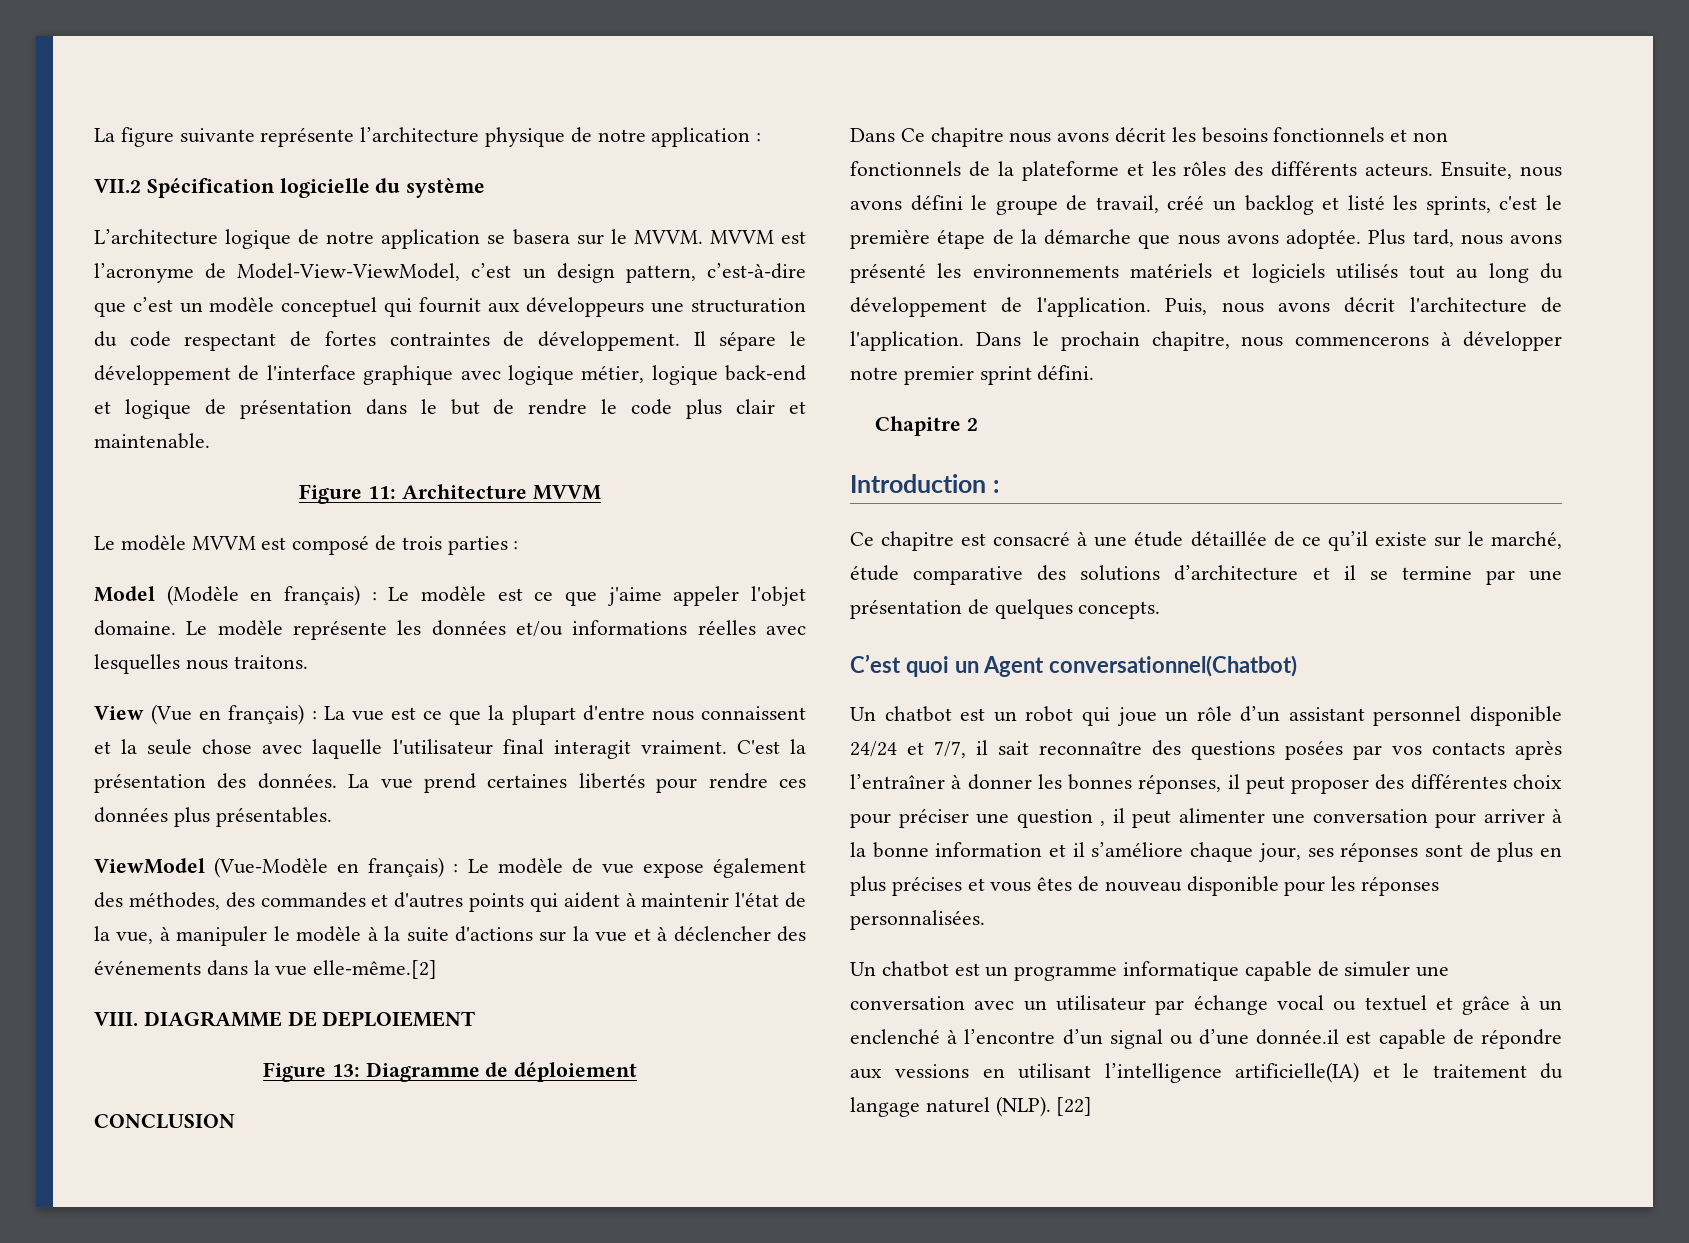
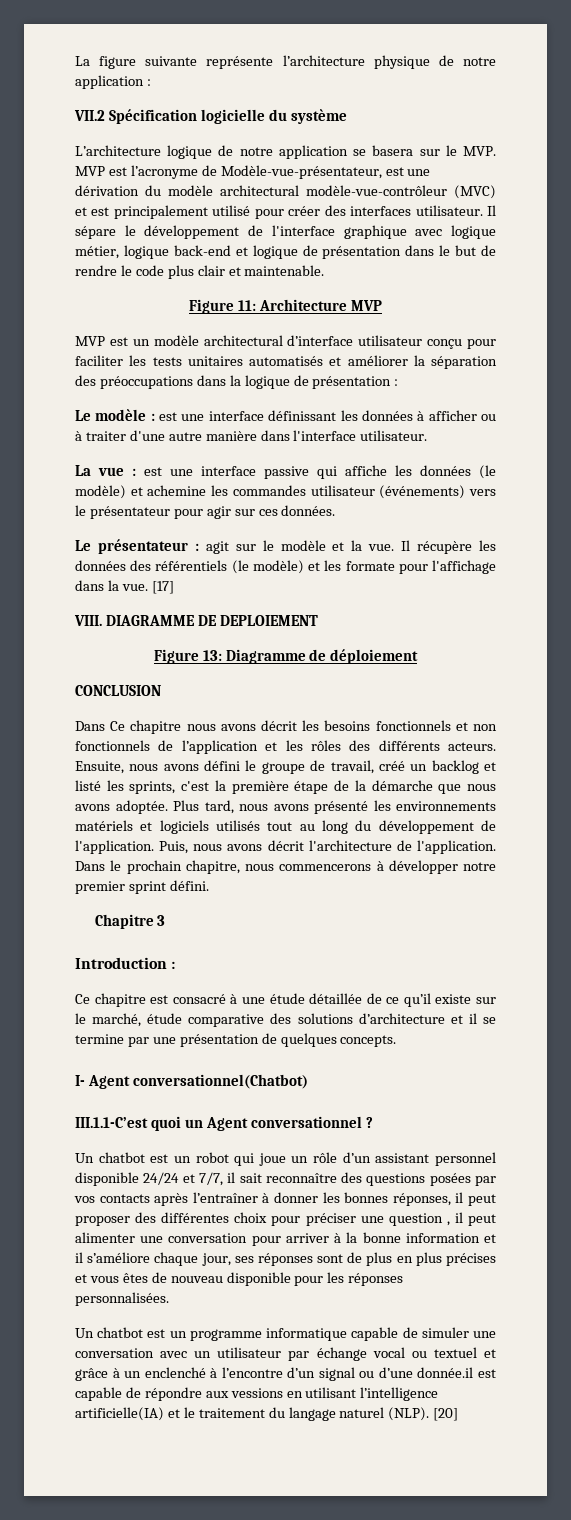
- L’architecture logique de notre application se basera sur le MVVM. MVVM est l’acronyme de Model-View-ViewModel, c’est un design pattern, c’est-à-dire que c’est un modèle conceptuel qui fournit aux développeurs une structuration du code respectant de fortes contraintes de développement.
+ L’architecture logique de notre application se basera sur le MVP. MVP est l’acronyme de Modèle-vue-présentateur, est une dérivation du modèle architectural modèle-vue-contrôleur (MVC) et est principalement utilisé pour créer des interfaces utilisateur.
- Figure 11: Architecture MVVM
- Le modèle MVVM est composé de trois parties :
- Model (Modèle en français) : Le modèle est ce que j'aime appeler l'objet domaine. Le modèle représente les données et/ou informations réelles avec lesquelles nous traitons.
- View (Vue en français) : La vue est ce que la plupart d'entre nous connaissent et la seule chose avec laquelle l'utilisateur final interagit vraiment. C'est la présentation des données. La vue prend certaines libertés pour rendre ces données plus présentables.
- ViewModel (Vue-Modèle en français) : Le modèle de vue expose également des méthodes, des commandes et d'autres points qui aident à maintenir l'état de la vue, à manipuler le modèle à la suite d'actions sur la vue et à déclencher des événements dans la vue elle-même.[2]
+ Figure 11: Architecture MVP
+ MVP est un modèle architectural d’interface utilisateur conçu pour faciliter les tests unitaires automatisés et améliorer la séparation des préoccupations dans la logique de présentation :
+ Le modèle : est une interface définissant les données à afficher ou à traiter d'une autre manière dans l'interface utilisateur.
+ La vue : est une interface passive qui affiche les données (le modèle) et achemine les commandes utilisateur (événements) vers le présentateur pour agir sur ces données.
+ Le présentateur : agit sur le modèle et la vue. Il récupère les données des référentiels (le modèle) et les formate pour l'affichage dans la vue. [17]
- Dans Ce chapitre nous avons décrit les besoins fonctionnels et non fonctionnels de la plateforme et les rôles des différents acteurs.
+ Dans Ce chapitre nous avons décrit les besoins fonctionnels et non fonctionnels de l’application et les rôles des différents acteurs.
- Ensuite, nous avons défini le groupe de travail, créé un backlog et listé les sprints, c'est le première étape de la démarche que nous avons adoptée.
+ Ensuite, nous avons défini le groupe de travail, créé un backlog et listé les sprints, c'est la première étape de la démarche que nous avons adoptée.
- Chapitre 2
+ Chapitre 3
- C’est quoi un Agent conversationnel(Chatbot)
+ I- Agent conversationnel(Chatbot)
+ III.1.1-C’est quoi un Agent conversationnel ?
- [22]
+ [20]

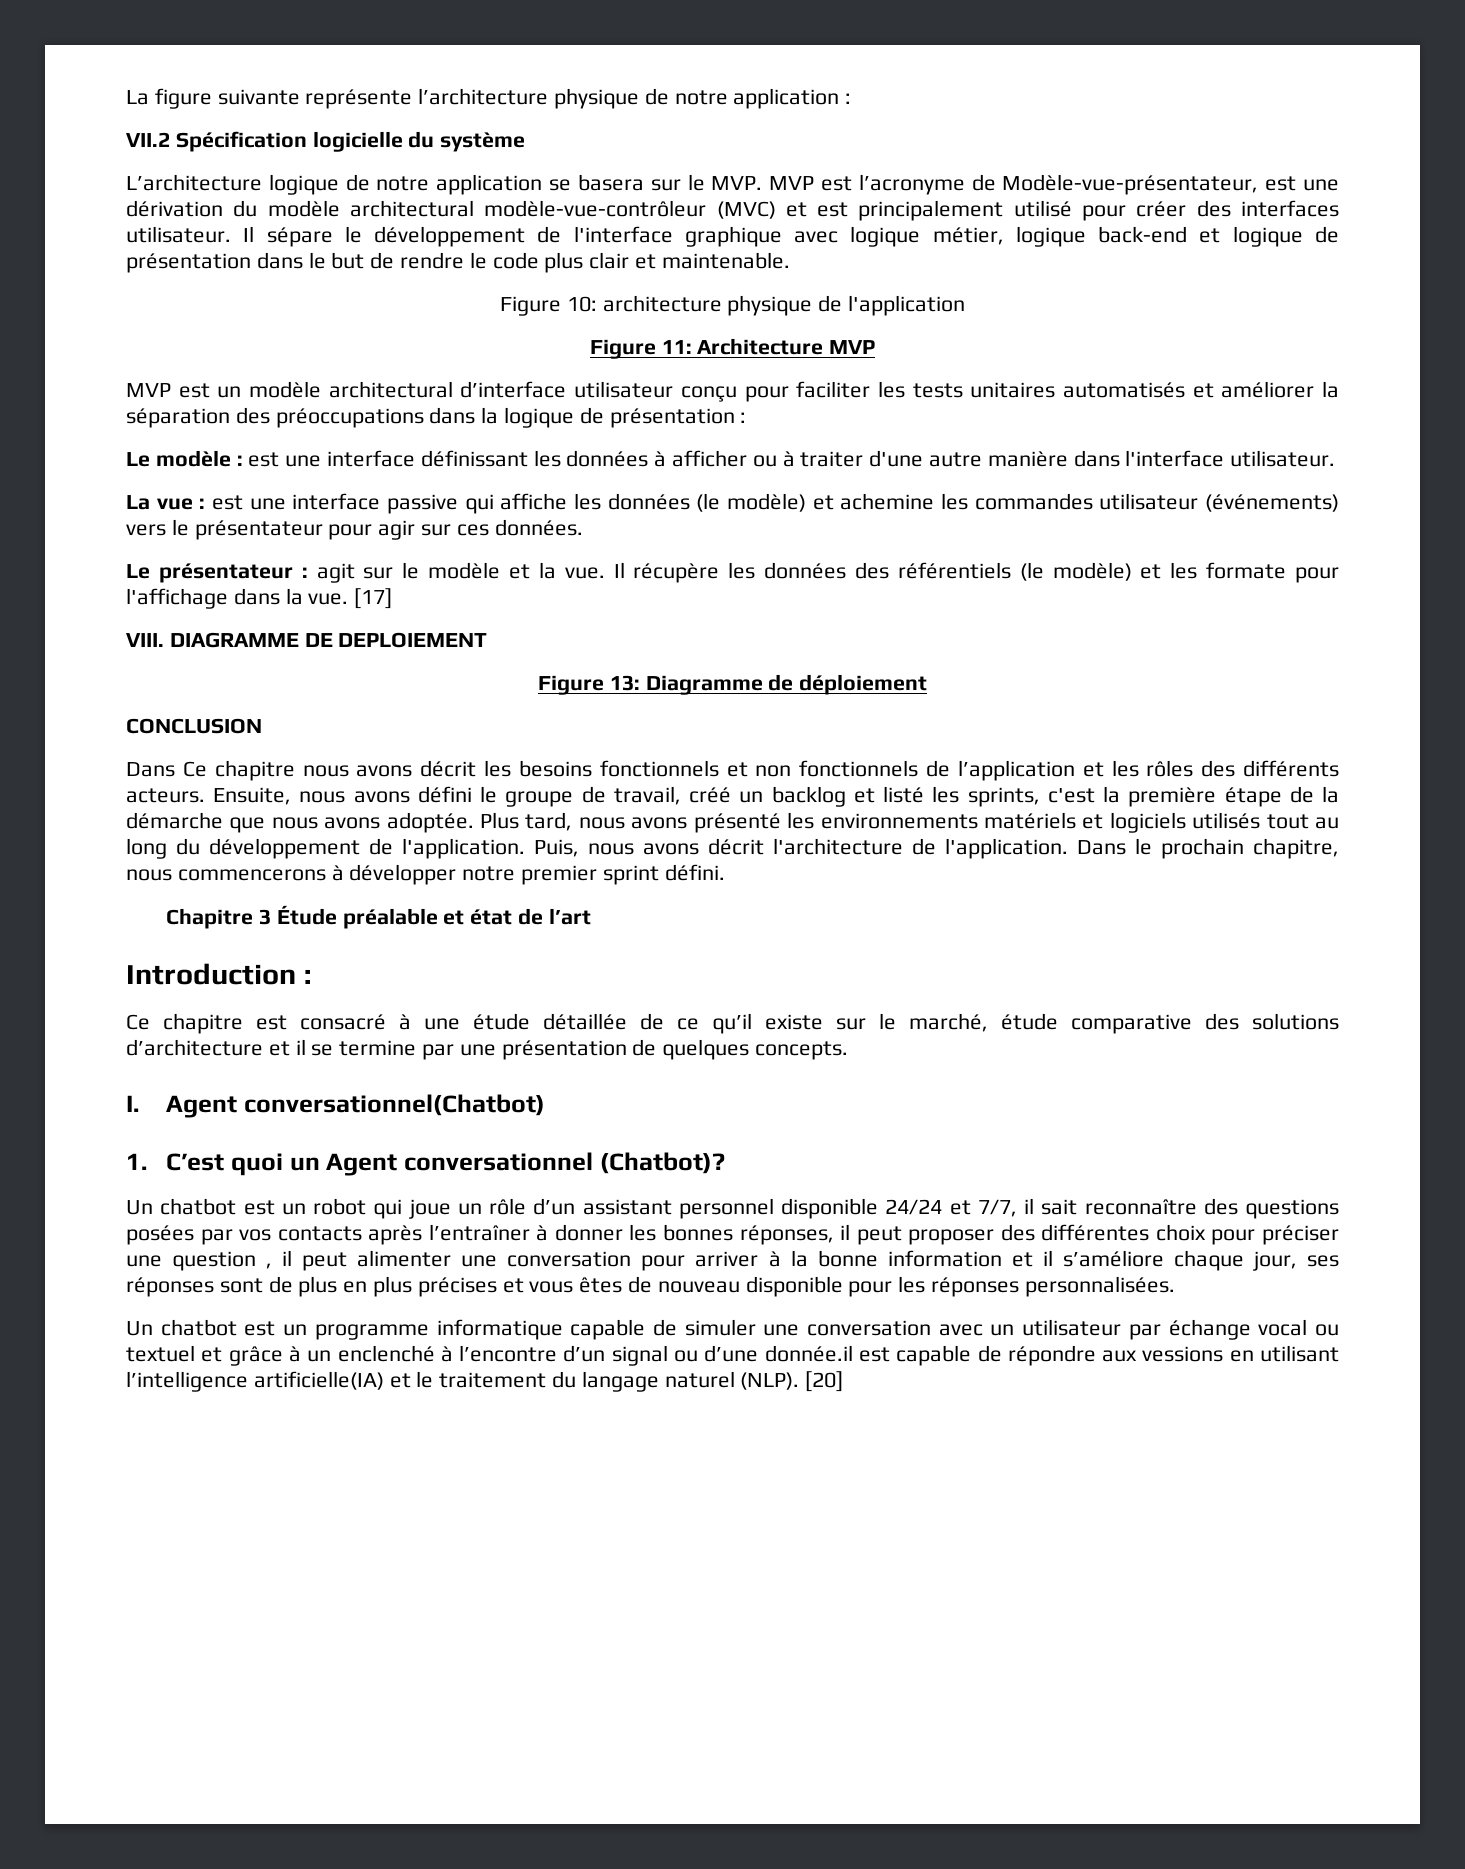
+ Figure 10: architecture physique de l'application
- Chapitre 3
+ Chapitre 3 Étude préalable et état de l’art
- I- Agent conversationnel(Chatbot)
+ I. Agent conversationnel(Chatbot)
- III.1.1-C’est quoi un Agent conversationnel ?
+ 1. C’est quoi un Agent conversationnel (Chatbot)?

